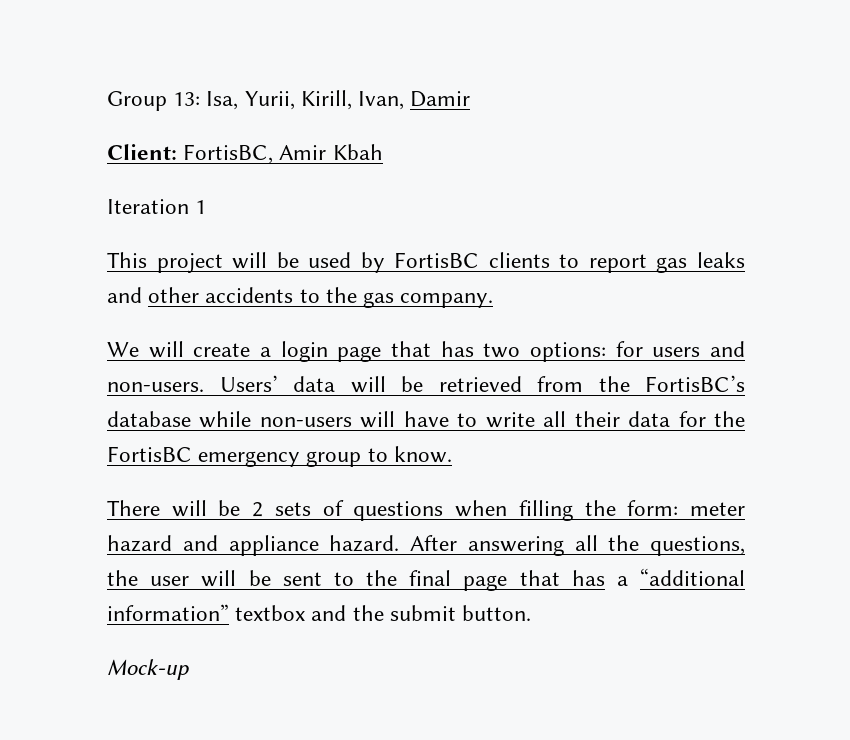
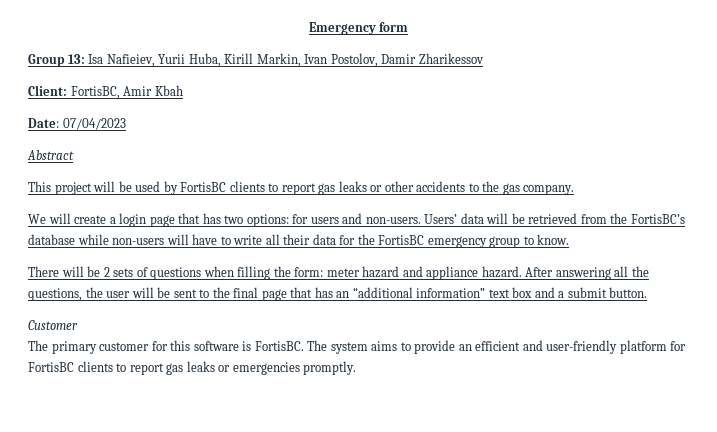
- Group 13: Isa, Yurii, Kirill, Ivan, Damir
+ Emergency form
+ Group 13: Isa Nafieiev, Yurii Huba, Kirill Markin, Ivan Postolov, Damir Zharikessov
- Iteration 1
+ Date: 07/04/2023
+ Abstract
- This project will be used by FortisBC clients to report gas leaks and other accidents to the gas company.
+ This project will be used by FortisBC clients to report gas leaks or other accidents to the gas company.
- After answering all the questions, the user will be sent to the final page that has a “additional information” textbox and the submit button.
- Mock-up
+ After answering all the questions, the user will be sent to the final page that has an “additional information” text box and a submit button.
+ Customer
+ The primary customer for this software is FortisBC. The system aims to provide an efficient and user-friendly platform for FortisBC clients to report gas leaks or emergencies promptly.

